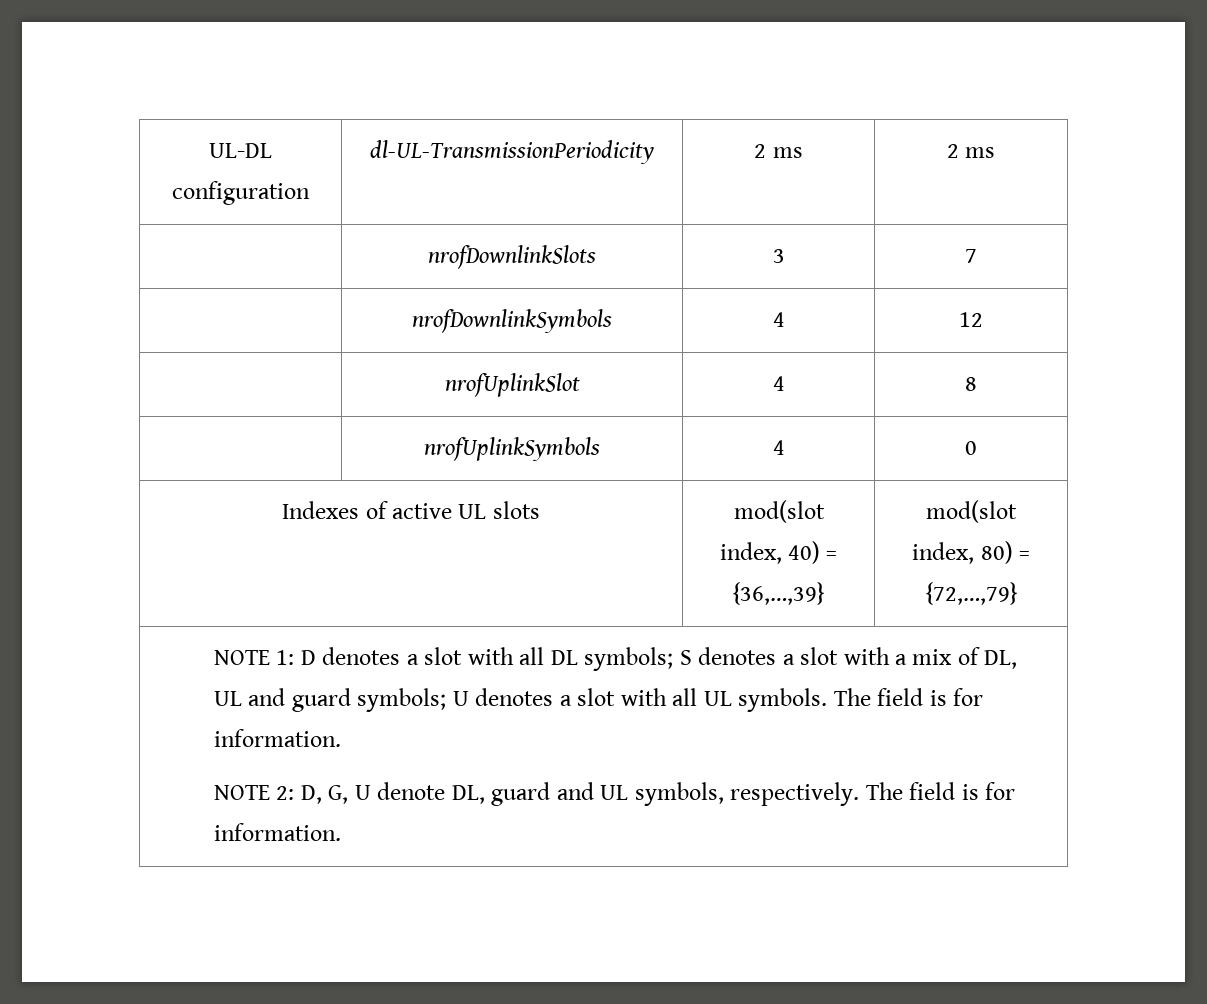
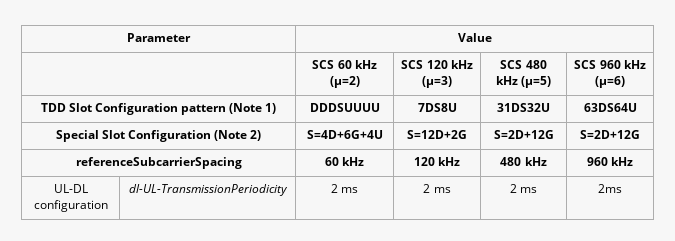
+ Parameter | Value
+ | SCS 60 kHz (µ=2) | SCS 120 kHz (µ=3) | SCS 480 kHz (µ=5) | SCS 960 kHz (µ=6)
+ TDD Slot Configuration pattern (Note 1) | DDDSUUUU | 7DS8U | 31DS32U | 63DS64U
+ Special Slot Configuration (Note 2) | S=4D+6G+4U | S=12D+2G | S=2D+12G | S=2D+12G
+ referenceSubcarrierSpacing | 60 kHz | 120 kHz | 480 kHz | 960 kHz
- UL-DL configuration | dl-UL-TransmissionPeriodicity | 2 ms | 2 ms
- | nrofDownlinkSlots | 3 | 7
- | nrofDownlinkSymbols | 4 | 12
- | nrofUplinkSlot | 4 | 8
- | nrofUplinkSymbols | 4 | 0
- Indexes of active UL slots | mod(slot index, 40) = {36,…,39} | mod(slot index, 80) = {72,…,79}
- NOTE 1: D denotes a slot with all DL symbols; S denotes a slot with a mix of DL, UL and guard symbols; U denotes a slot with all UL symbols. The field is for information.
- NOTE 2: D, G, U denote DL, guard and UL symbols, respectively. The field is for information.
+ UL-DL configuration | dl-UL-TransmissionPeriodicity | 2 ms | 2 ms | 2 ms | 2ms

